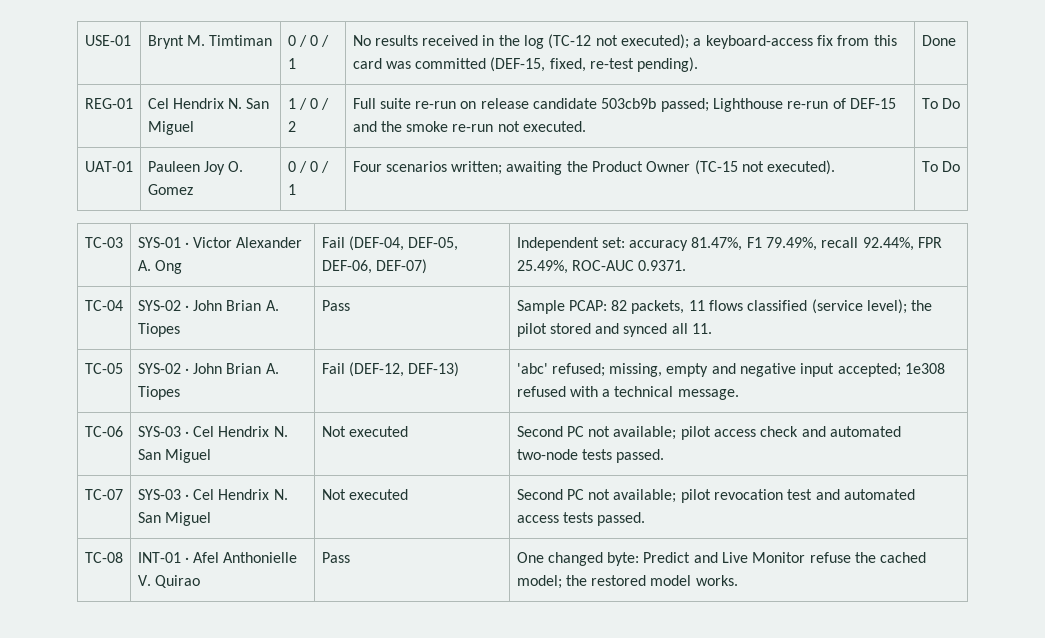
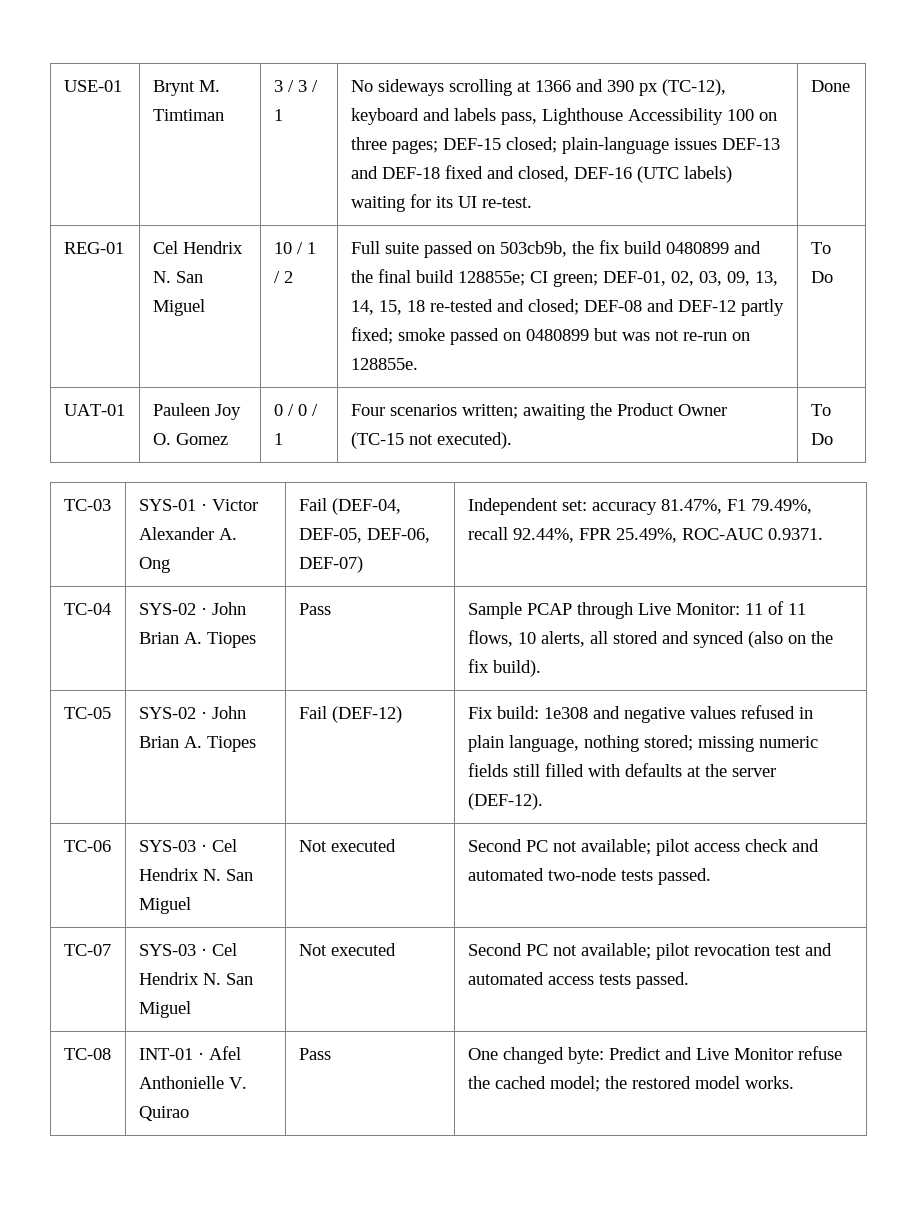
- Brynt M. Timtiman | 0 / 0 / 1
+ Brynt M. Timtiman | 3 / 3 / 1
- No results received in the log (TC-12 not executed); a keyboard-access fix from this card was committed (DEF-15, fixed, re-test pending).
+ No sideways scrolling at 1366 and 390 px (TC-12), keyboard and labels pass, Lighthouse Accessibility 100 on three pages; DEF-15 closed; plain-language issues DEF-13 and DEF-18 fixed and closed, DEF-16 (UTC labels) waiting for its UI re-test.
- 1 / 0 / 2
+ 10 / 1 / 2
- Full suite re-run on release candidate 503cb9b passed; Lighthouse re-run of DEF-15 and the smoke re-run not executed.
+ Full suite passed on 503cb9b, the fix build 0480899 and the final build 128855e; CI green; DEF-01, 02, 03, 09, 13, 14, 15, 18 re-tested and closed; DEF-08 and DEF-12 partly fixed; smoke passed on 0480899 but was not re-run on 128855e.
- TC-04 | SYS-02 · John Brian A. Tiopes | Pass | Sample PCAP: 82 packets, 11 flows classified (service level); the pilot stored and synced all 11.
+ TC-04 | SYS-02 · John Brian A. Tiopes | Pass | Sample PCAP through Live Monitor: 11 of 11 flows, 10 alerts, all stored and synced (also on the fix build).
- TC-05 | SYS-02 · John Brian A. Tiopes | Fail (DEF-12, DEF-13) | 'abc' refused; missing, empty and negative input accepted; 1e308 refused with a technical message.
+ TC-05 | SYS-02 · John Brian A. Tiopes | Fail (DEF-12) | Fix build: 1e308 and negative values refused in plain language, nothing stored; missing numeric fields still filled with defaults at the server (DEF-12).

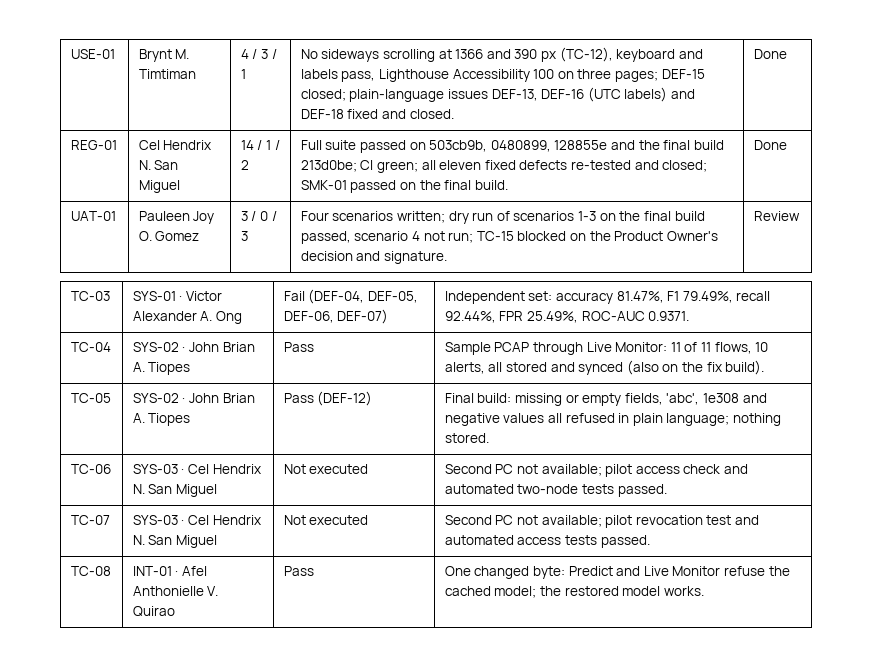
- 3 / 3 / 1
+ 4 / 3 / 1
- No sideways scrolling at 1366 and 390 px (TC-12), keyboard and labels pass, Lighthouse Accessibility 100 on three pages; DEF-15 closed; plain-language issues DEF-13 and DEF-18 fixed and closed, DEF-16 (UTC labels) waiting for its UI re-test.
+ No sideways scrolling at 1366 and 390 px (TC-12), keyboard and labels pass, Lighthouse Accessibility 100 on three pages; DEF-15 closed; plain-language issues DEF-13, DEF-16 (UTC labels) and DEF-18 fixed and closed.
- 10 / 1 / 2
+ 14 / 1 / 2
- Full suite passed on 503cb9b, the fix build 0480899 and the final build 128855e; CI green; DEF-01, 02, 03, 09, 13, 14, 15, 18 re-tested and closed; DEF-08 and DEF-12 partly fixed; smoke passed on 0480899 but was not re-run on 128855e. | To Do
+ Full suite passed on 503cb9b, 0480899, 128855e and the final build 213d0be; CI green; all eleven fixed defects re-tested and closed; SMK-01 passed on the final build. | Done
- UAT-01 | Pauleen Joy O. Gomez | 0 / 0 / 1 | Four scenarios written; awaiting the Product Owner (TC-15 not executed). | To Do
+ UAT-01 | Pauleen Joy O. Gomez | 3 / 0 / 3 | Four scenarios written; dry run of scenarios 1-3 on the final build passed, scenario 4 not run; TC-15 blocked on the Product Owner's decision and signature. | Review
- TC-05 | SYS-02 · John Brian A. Tiopes | Fail (DEF-12) | Fix build: 1e308 and negative values refused in plain language, nothing stored; missing numeric fields still filled with defaults at the server (DEF-12).
+ TC-05 | SYS-02 · John Brian A. Tiopes | Pass (DEF-12) | Final build: missing or empty fields, 'abc', 1e308 and negative values all refused in plain language; nothing stored.

